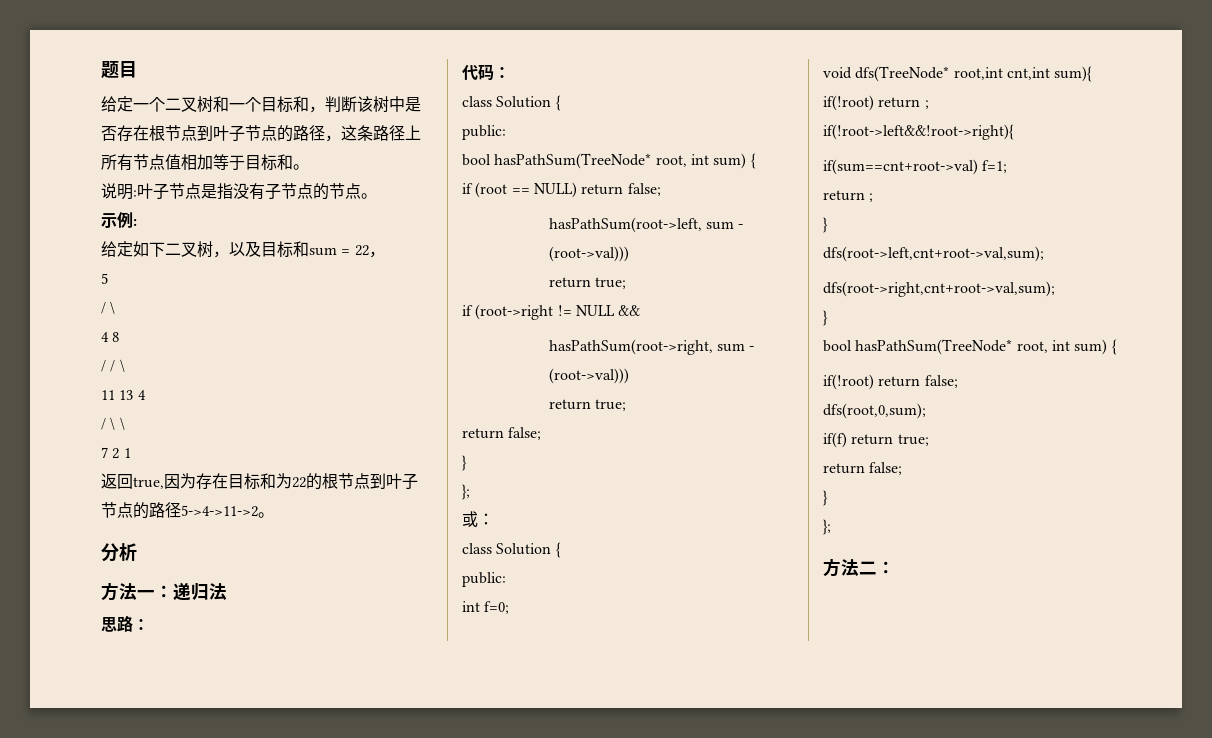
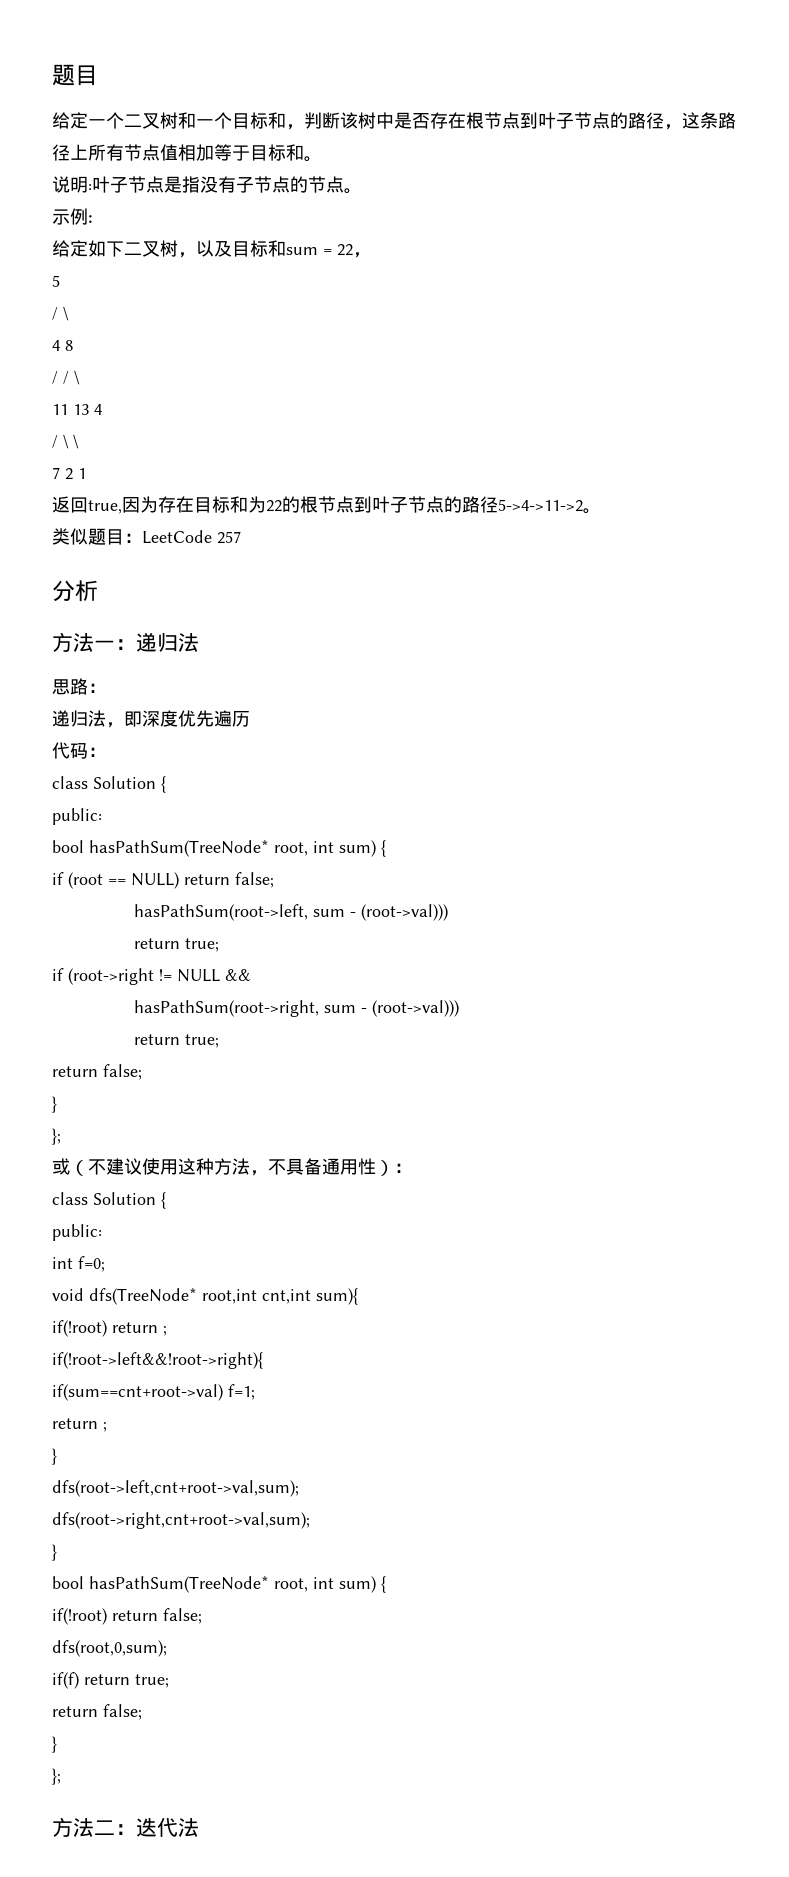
+ 类似题目：LeetCode 257
+ 递归法，即深度优先遍历
- 或：
+ 或（不建议使用这种方法，不具备通用性）：
- 方法二：
+ 方法二：迭代法

